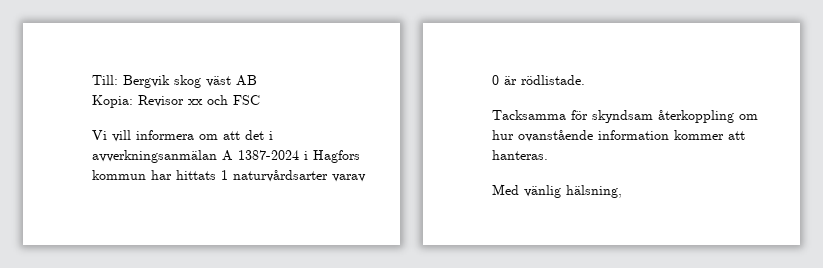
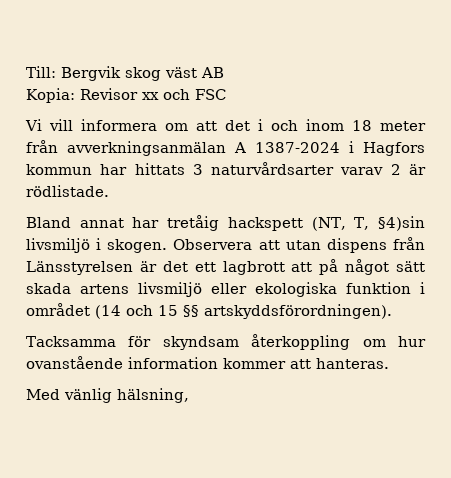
- Vi vill informera om att det i avverkningsanmälan A 1387-2024 i Hagfors kommun har hittats 1 naturvårdsarter varav 0 är rödlistade.
+ Vi vill informera om att det i och inom 18 meter från avverkningsanmälan A 1387-2024 i Hagfors kommun har hittats 3 naturvårdsarter varav 2 är rödlistade.
+ Bland annat har tretåig hackspett (NT, T, §4)sin livsmiljö i skogen. Observera att utan dispens från Länsstyrelsen är det ett lagbrott att på något sätt skada artens livsmiljö eller ekologiska funktion i området (14 och 15 §§ artskyddsförordningen).

